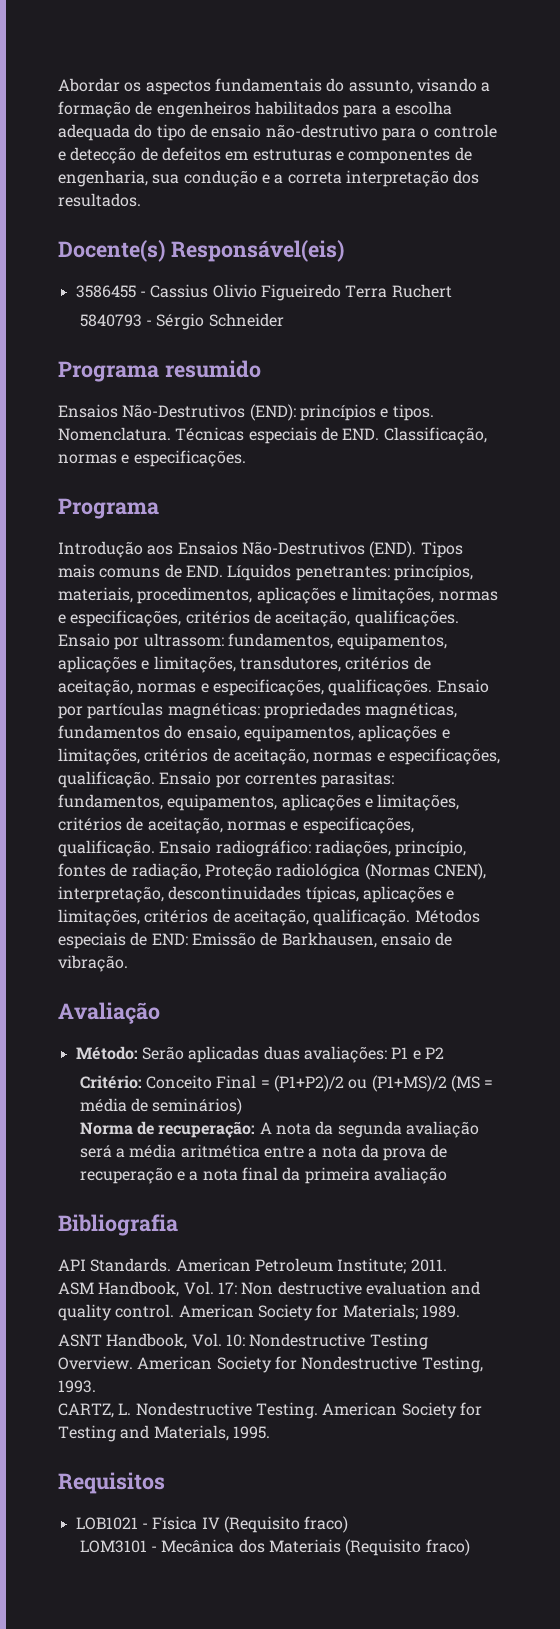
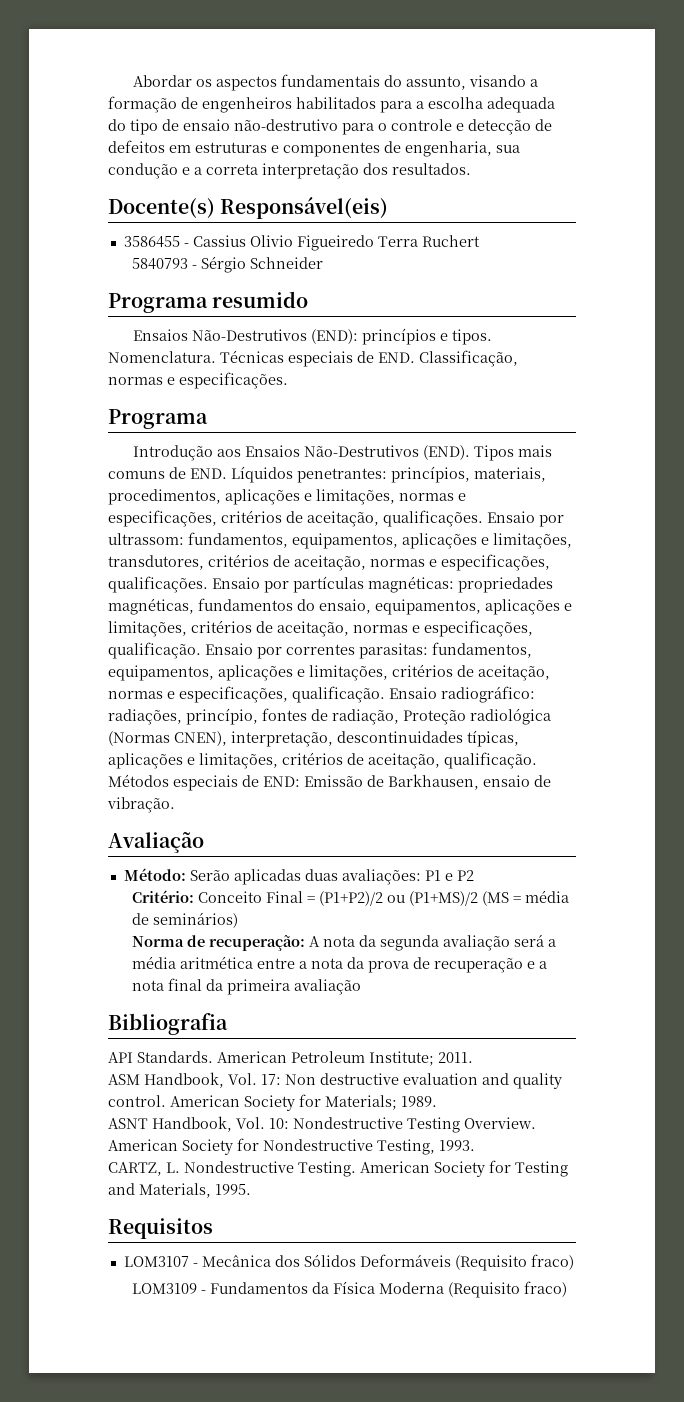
- LOB1021 - Física IV (Requisito fraco)
- LOM3101 - Mecânica dos Materiais (Requisito fraco)
+ LOM3107 - Mecânica dos Sólidos Deformáveis (Requisito fraco)
+ LOM3109 - Fundamentos da Física Moderna (Requisito fraco)

